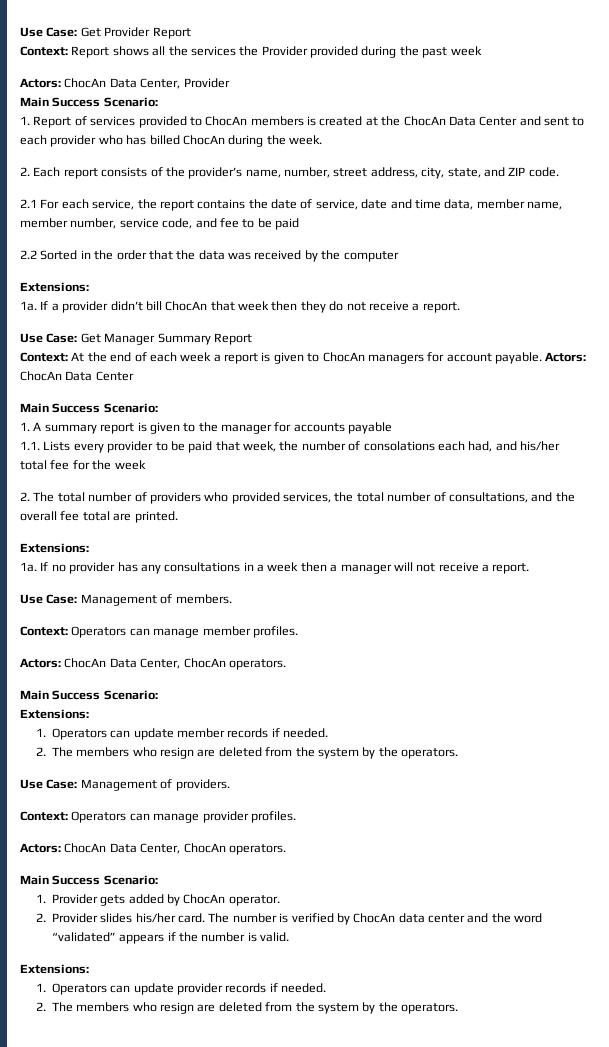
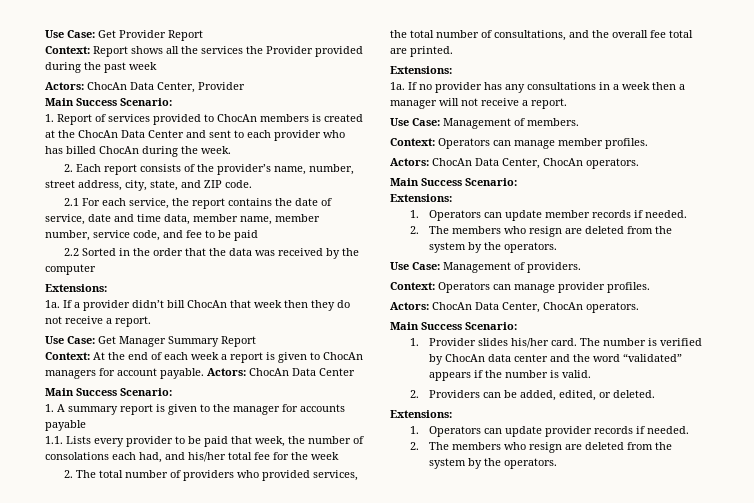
- 1. Provider gets added by ChocAn operator.
- 2. Provider slides his/her card.
+ 1. Provider slides his/her card.
+ 2. Providers can be added, edited, or deleted.

